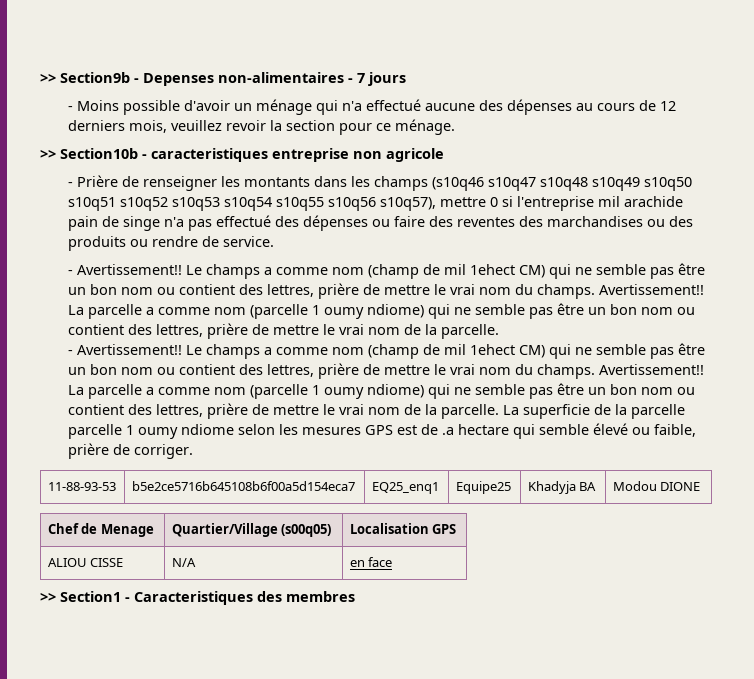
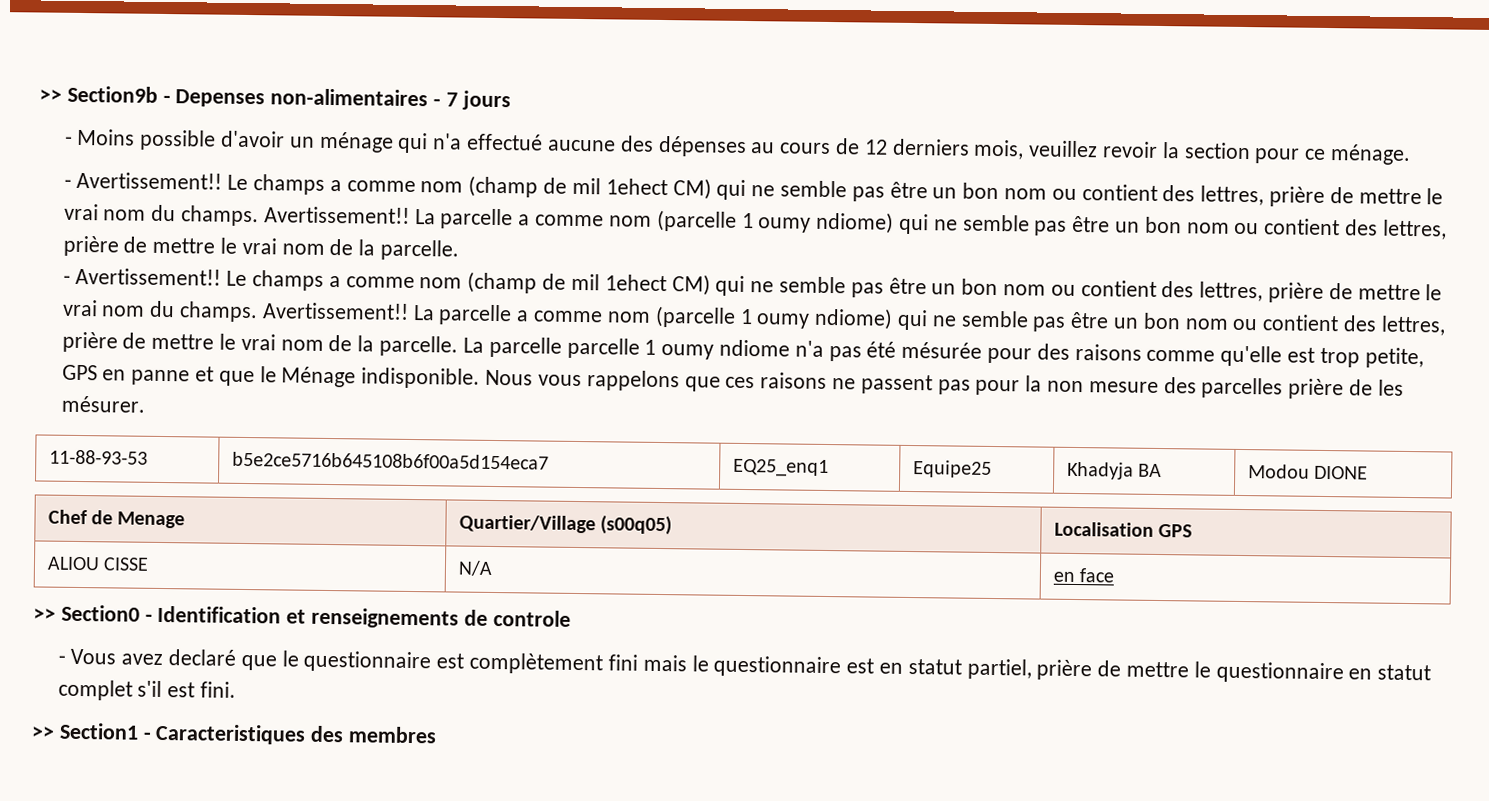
- >> Section10b - caracteristiques entreprise non agricole
- - Prière de renseigner les montants dans les champs (s10q46 s10q47 s10q48 s10q49 s10q50 s10q51 s10q52 s10q53 s10q54 s10q55 s10q56 s10q57), mettre 0 si l'entreprise mil arachide pain de singe n'a pas effectué des dépenses ou faire des reventes des marchandises ou des produits ou rendre de service.
- La superficie de la parcelle parcelle 1 oumy ndiome selon les mesures GPS est de .a hectare qui semble élevé ou faible, prière de corriger.
+ La parcelle parcelle 1 oumy ndiome n'a pas été mésurée pour des raisons comme qu'elle est trop petite, GPS en panne et que le Ménage indisponible. Nous vous rappelons que ces raisons ne passent pas pour la non mesure des parcelles prière de les mésurer.
+ >> Section0 - Identification et renseignements de controle
+ - Vous avez declaré que le questionnaire est complètement fini mais le questionnaire est en statut partiel, prière de mettre le questionnaire en statut complet s'il est fini.

